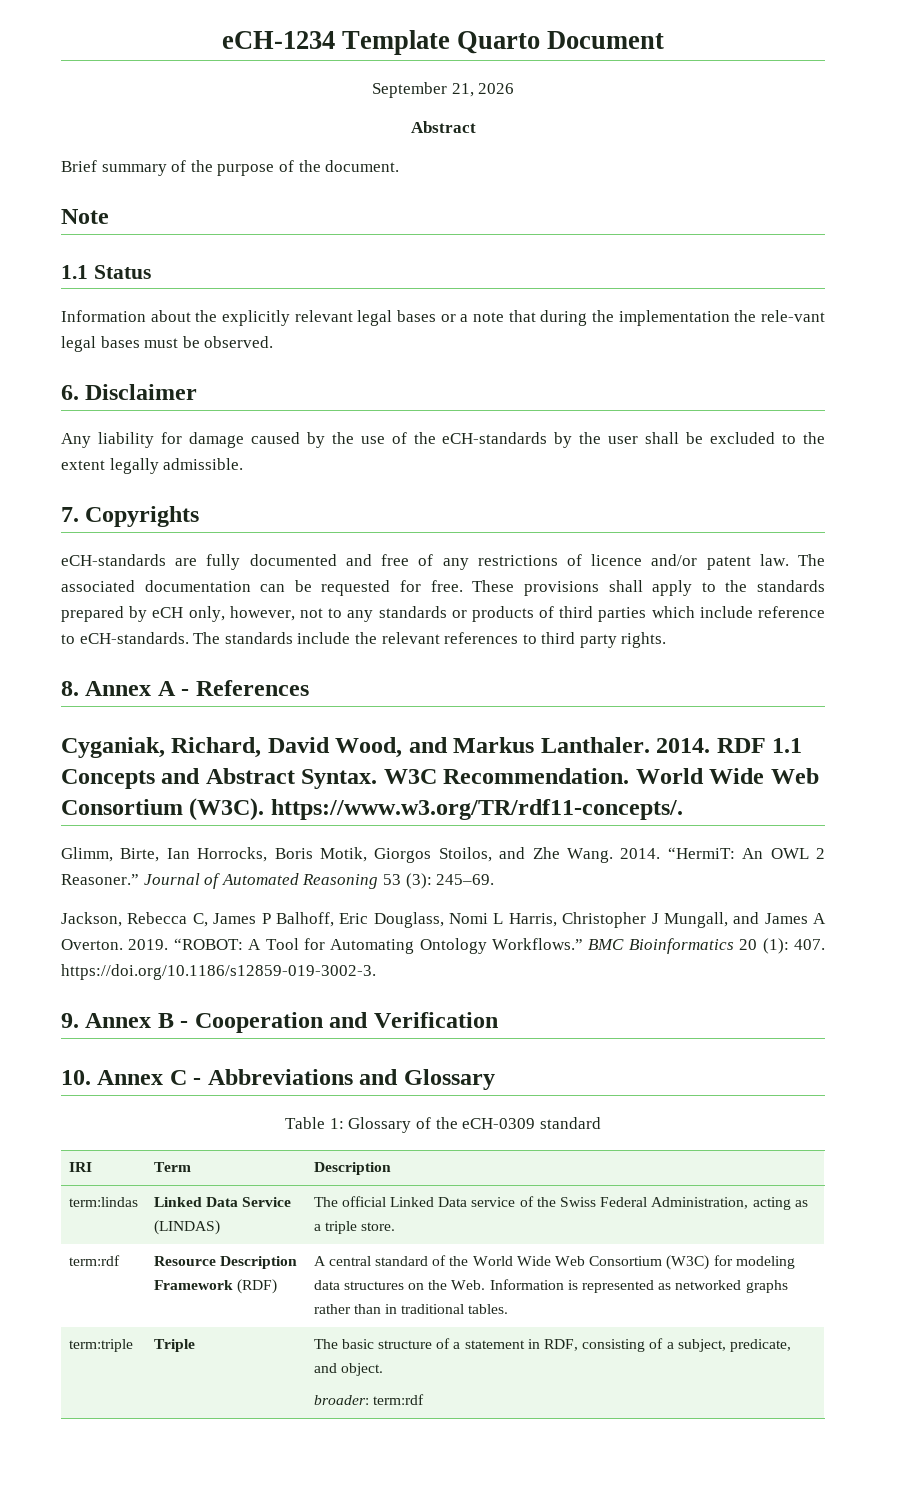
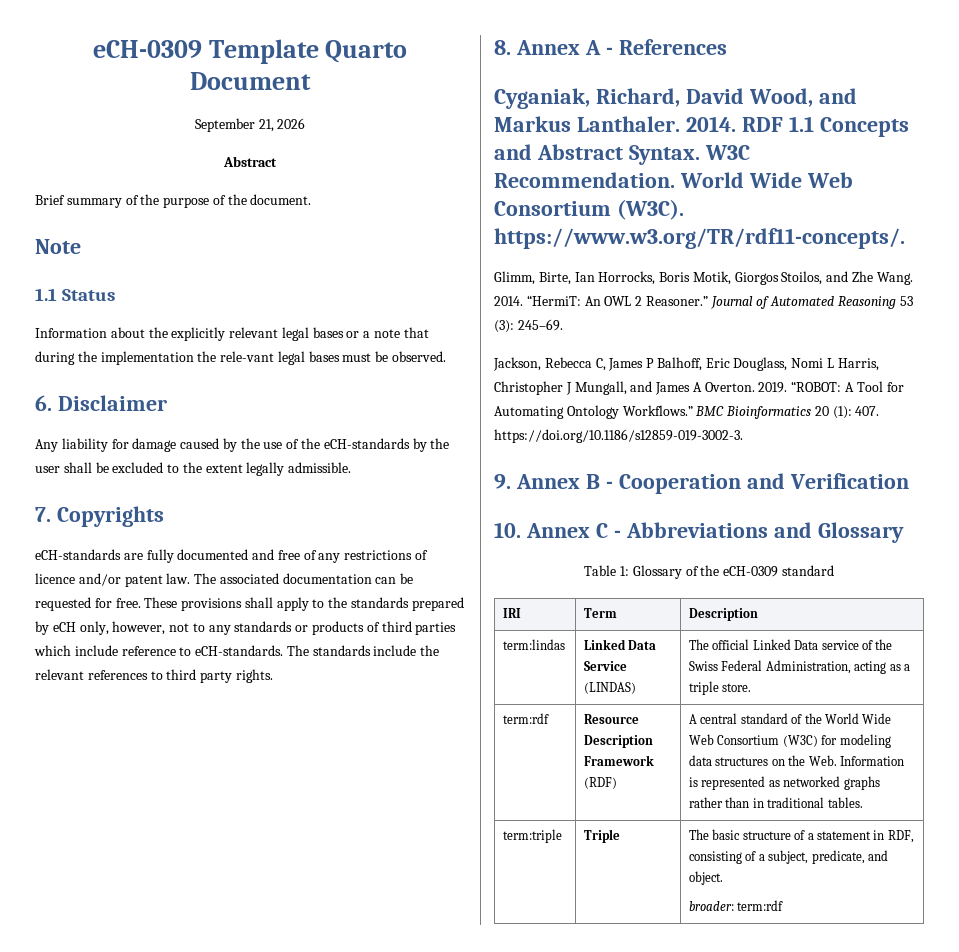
- eCH-1234 Template Quarto Document
+ eCH-0309 Template Quarto Document

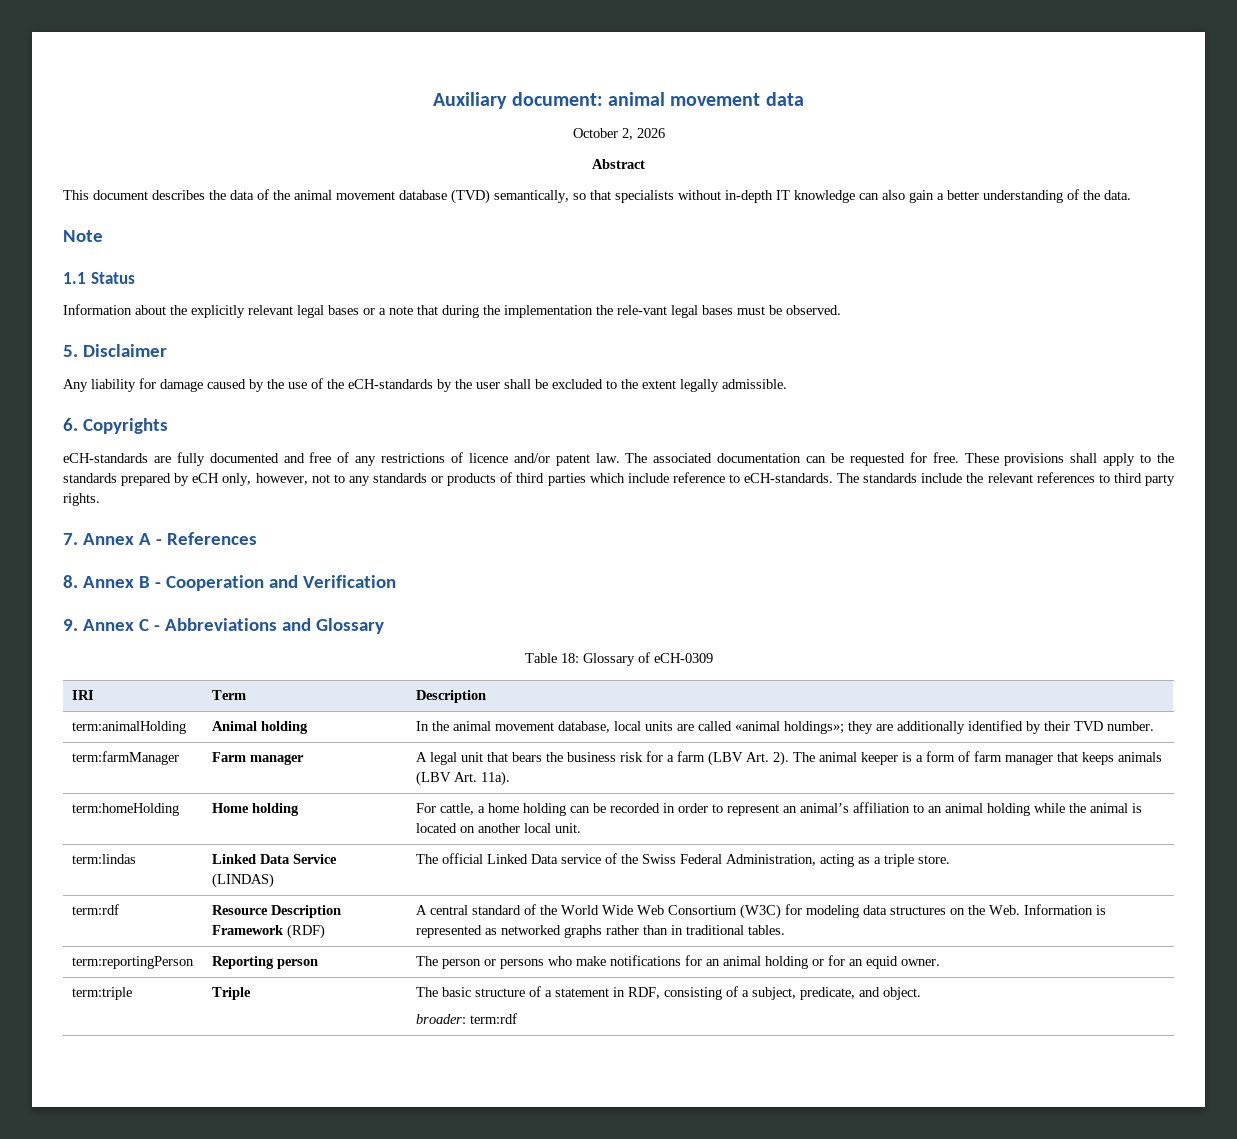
- eCH-0309 Template Quarto Document
- September 21, 2026
+ Auxiliary document: animal movement data
+ October 2, 2026
  Abstract
- Brief summary of the purpose of the document.
+ This document describes the data of the animal movement database (TVD) semantically, so that specialists without in-depth IT knowledge can also gain a better understanding of the data.
- 6. Disclaimer
+ 5. Disclaimer
- 7. Copyrights
+ 6. Copyrights
- 8. Annex A - References
+ 7. Annex A - References
- Cyganiak, Richard, David Wood, and Markus Lanthaler. 2014. RDF 1.1 Concepts and Abstract Syntax. W3C Recommendation. World Wide Web Consortium (W3C). https://www.w3.org/TR/rdf11-concepts/.
- Glimm, Birte, Ian Horrocks, Boris Motik, Giorgos Stoilos, and Zhe Wang. 2014. “HermiT: An OWL 2 Reasoner.” Journal of Automated Reasoning 53 (3): 245–69.
- Jackson, Rebecca C, James P Balhoff, Eric Douglass, Nomi L Harris, Christopher J Mungall, and James A Overton. 2019. “ROBOT: A Tool for Automating Ontology Workflows.” BMC Bioinformatics 20 (1): 407. https://doi.org/10.1186/s12859-019-3002-3.
- 9. Annex B - Cooperation and Verification
+ 8. Annex B - Cooperation and Verification
- 10. Annex C - Abbreviations and Glossary
+ 9. Annex C - Abbreviations and Glossary
- Table 1: Glossary of the eCH-0309 standard
+ Table 18: Glossary of eCH-0309
+ term:animalHolding | Animal holding | In the animal movement database, local units are called «animal holdings»; they are additionally identified by their TVD number.
+ term:farmManager | Farm manager | A legal unit that bears the business risk for a farm (LBV Art. 2). The animal keeper is a form of farm manager that keeps animals (LBV Art. 11a).
+ term:homeHolding | Home holding | For cattle, a home holding can be recorded in order to represent an animal’s affiliation to an animal holding while the animal is located on another local unit.
+ term:reportingPerson | Reporting person | The person or persons who make notifications for an animal holding or for an equid owner.

